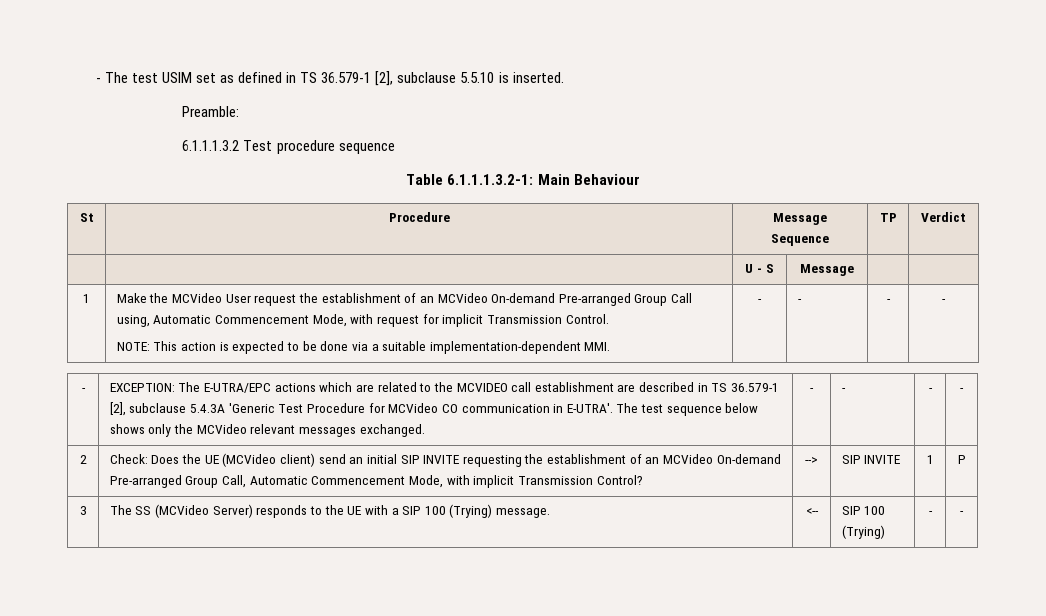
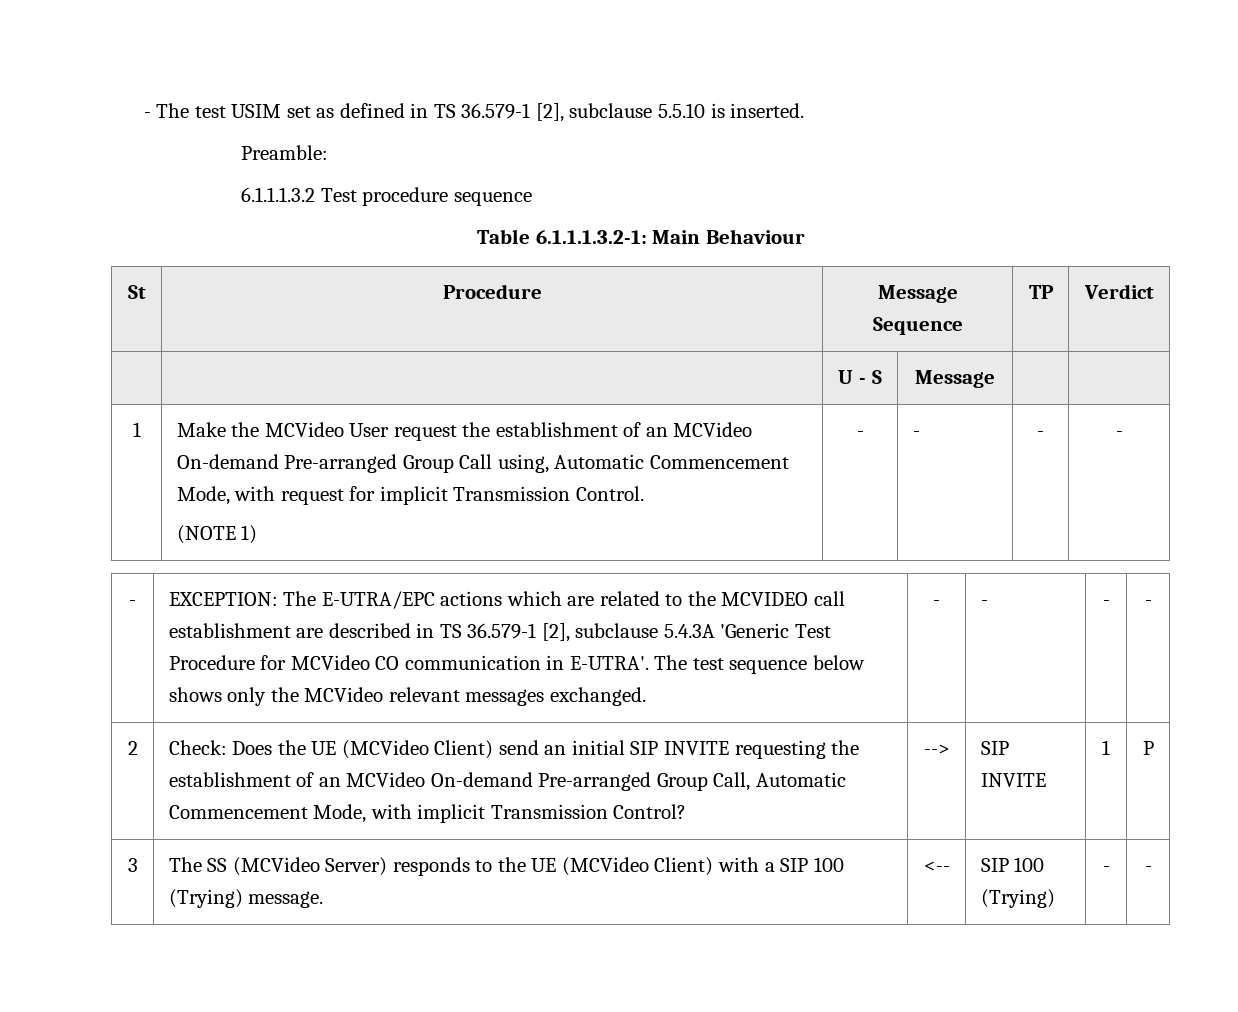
- NOTE: This action is expected to be done via a suitable implementation-dependent MMI.
+ (NOTE 1)
- 2 | Check: Does the UE (MCVideo client) send an initial SIP INVITE requesting the establishment of an MCVideo On-demand Pre-arranged Group Call, Automatic Commencement Mode, with implicit Transmission Control? | --> | SIP INVITE | 1 | P
+ 2 | Check: Does the UE (MCVideo Client) send an initial SIP INVITE requesting the establishment of an MCVideo On-demand Pre-arranged Group Call, Automatic Commencement Mode, with implicit Transmission Control? | --> | SIP INVITE | 1 | P
- 3 | The SS (MCVideo Server) responds to the UE with a SIP 100 (Trying) message. | <-- | SIP 100 (Trying) | - | -
+ 3 | The SS (MCVideo Server) responds to the UE (MCVideo Client) with a SIP 100 (Trying) message. | <-- | SIP 100 (Trying) | - | -

